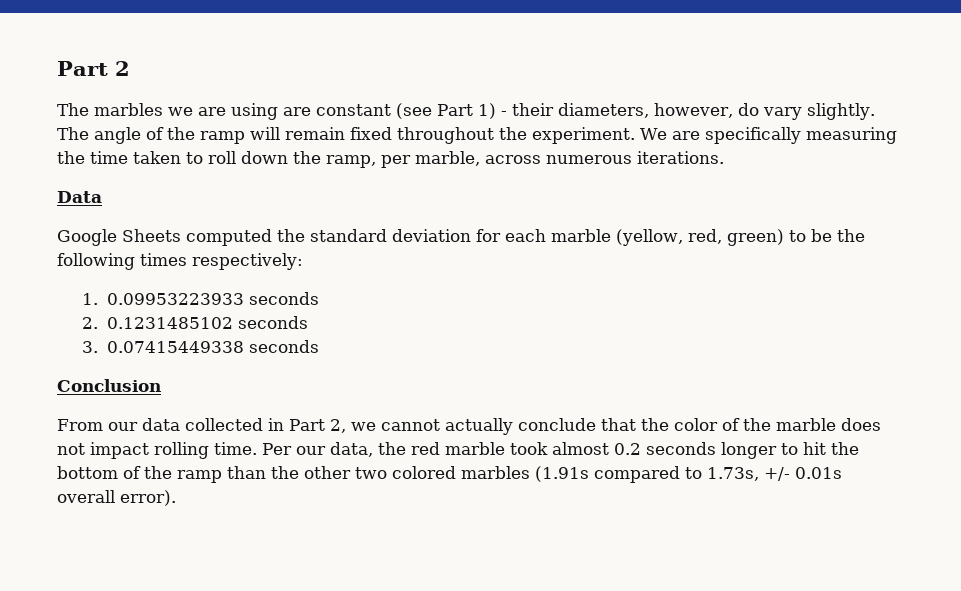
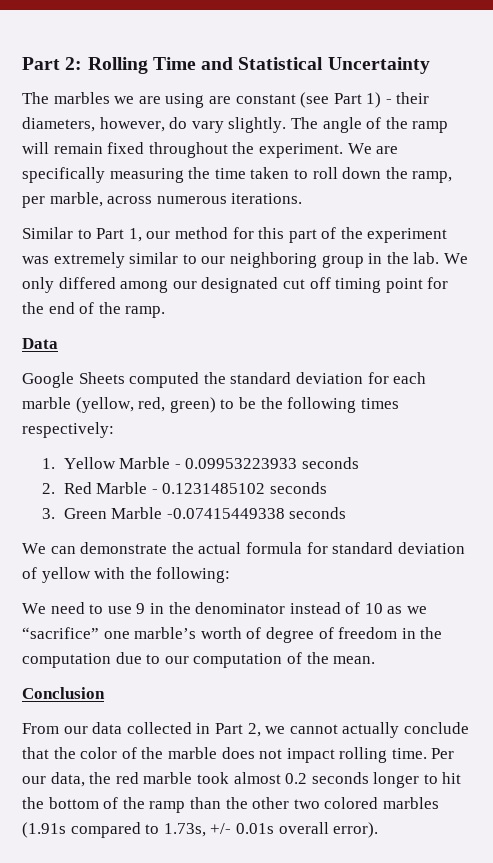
- Part 2
+ Part 2: Rolling Time and Statistical Uncertainty
+ Similar to Part 1, our method for this part of the experiment was extremely similar to our neighboring group in the lab. We only differed among our designated cut off timing point for the end of the ramp.
- 1. 0.09953223933 seconds
+ 1. Yellow Marble - 0.09953223933 seconds
- 2. 0.1231485102 seconds
+ 2. Red Marble - 0.1231485102 seconds
- 3. 0.07415449338 seconds
+ 3. Green Marble -0.07415449338 seconds
+ We can demonstrate the actual formula for standard deviation of yellow with the following:
+ We need to use 9 in the denominator instead of 10 as we “sacrifice” one marble’s worth of degree of freedom in the computation due to our computation of the mean.

